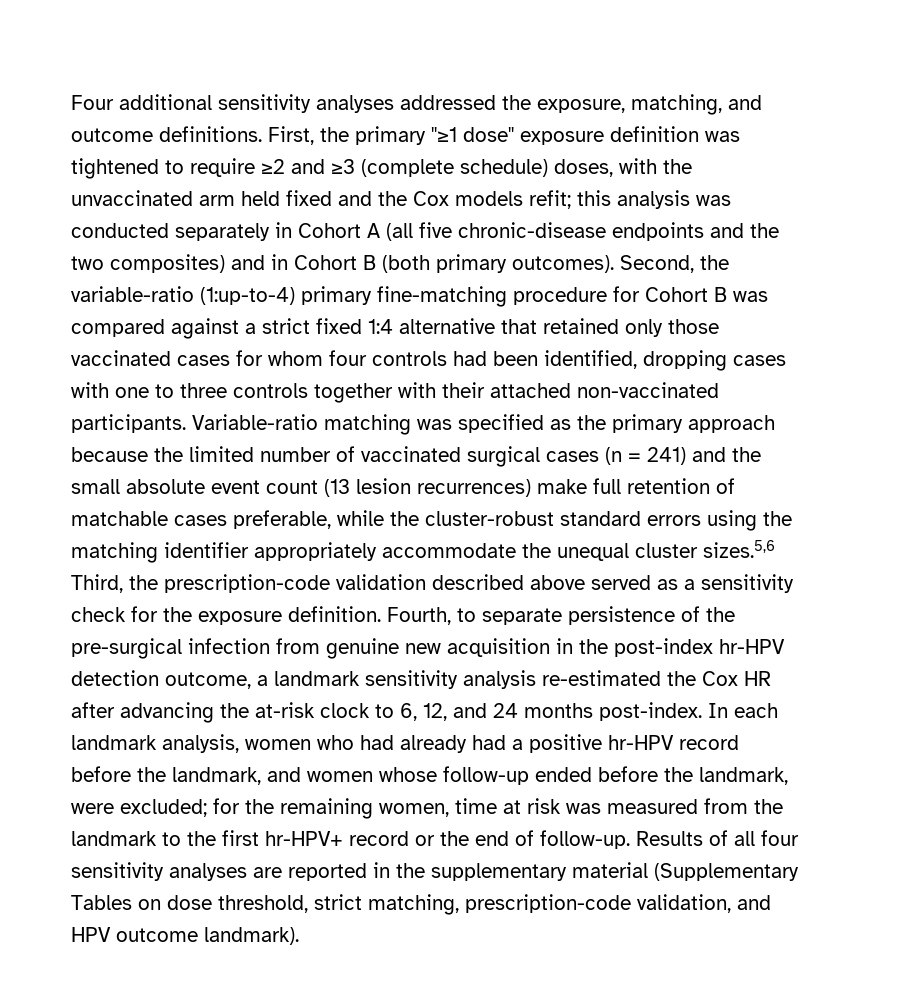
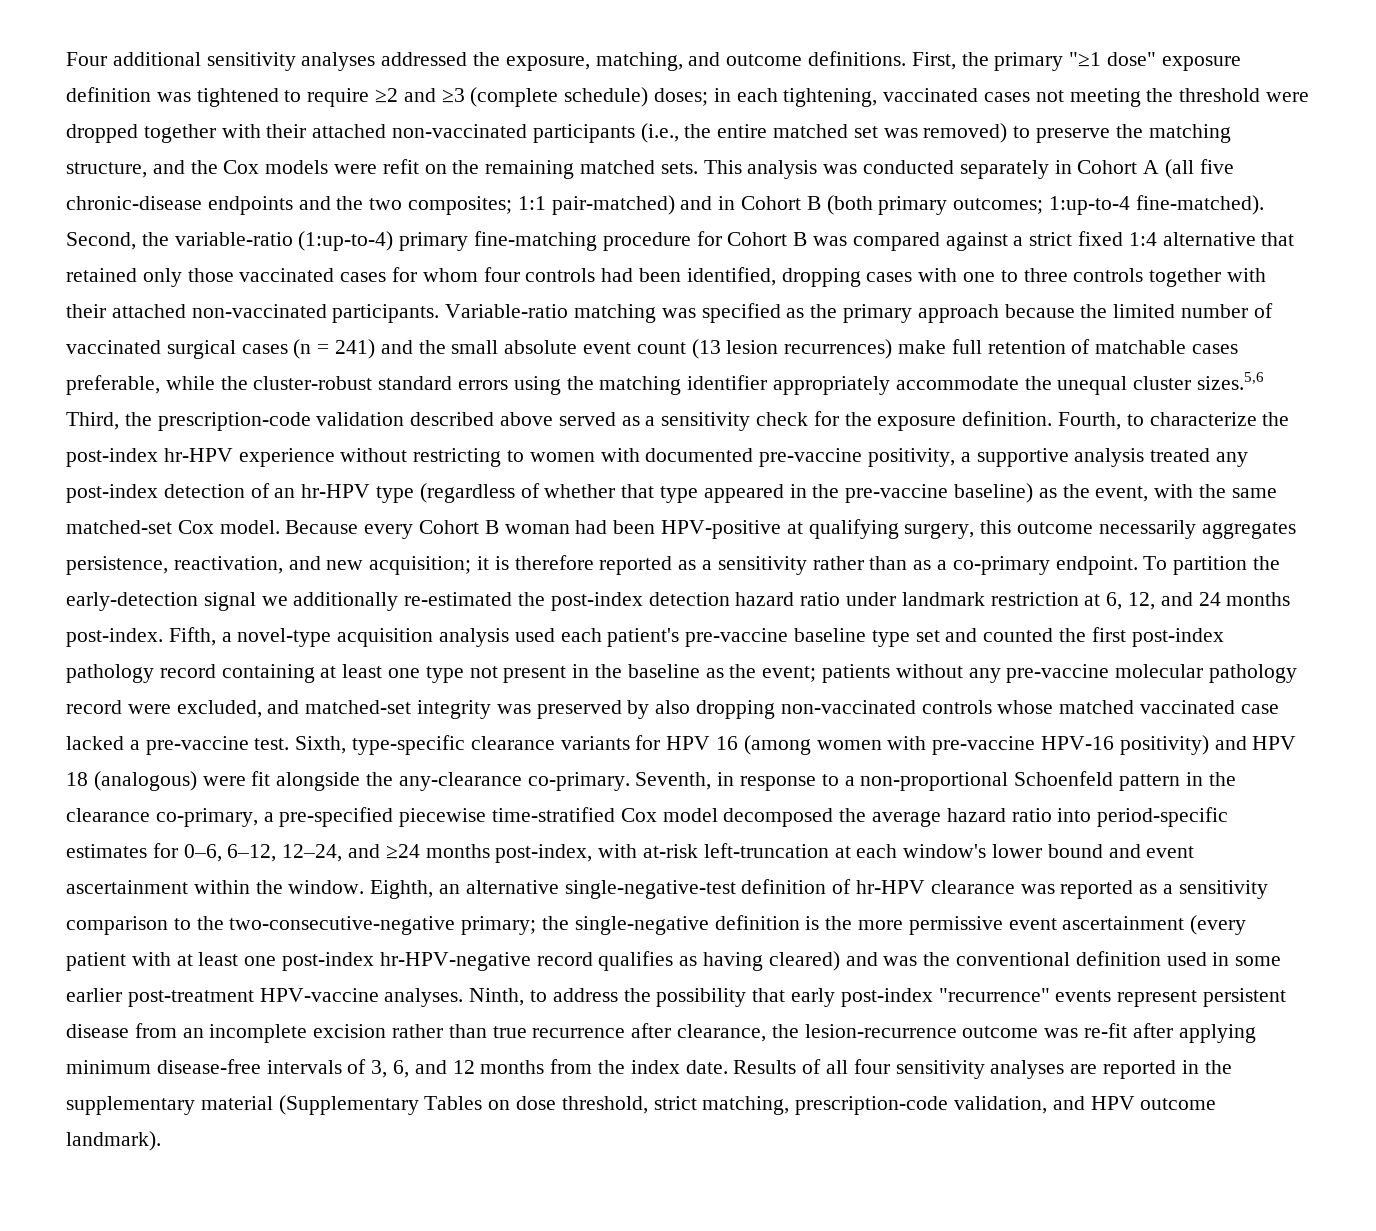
- First, the primary "≥1 dose" exposure definition was tightened to require ≥2 and ≥3 (complete schedule) doses, with the unvaccinated arm held fixed and the Cox models refit; this analysis was conducted separately in Cohort A (all five chronic-disease endpoints and the two composites) and in Cohort B (both primary outcomes).
+ First, the primary "≥1 dose" exposure definition was tightened to require ≥2 and ≥3 (complete schedule) doses; in each tightening, vaccinated cases not meeting the threshold were dropped together with their attached non-vaccinated participants (i.e., the entire matched set was removed) to preserve the matching structure, and the Cox models were refit on the remaining matched sets. This analysis was conducted separately in Cohort A (all five chronic-disease endpoints and the two composites; 1:1 pair-matched) and in Cohort B (both primary outcomes; 1:up-to-4 fine-matched).
- Fourth, to separate persistence of the pre-surgical infection from genuine new acquisition in the post-index hr-HPV detection outcome, a landmark sensitivity analysis re-estimated the Cox HR after advancing the at-risk clock to 6, 12, and 24 months post-index.
+ Fourth, to characterize the post-index hr-HPV experience without restricting to women with documented pre-vaccine positivity, a supportive analysis treated any post-index detection of an hr-HPV type (regardless of whether that type appeared in the pre-vaccine baseline) as the event, with the same matched-set Cox model. Because every Cohort B woman had been HPV-positive at qualifying surgery, this outcome necessarily aggregates persistence, reactivation, and new acquisition; it is therefore reported as a sensitivity rather than as a co-primary endpoint. To partition the early-detection signal we additionally re-estimated the post-index detection hazard ratio under landmark restriction at 6, 12, and 24 months post-index.
- In each landmark analysis, women who had already had a positive hr-HPV record before the landmark, and women whose follow-up ended before the landmark, were excluded; for the remaining women, time at risk was measured from the landmark to the first hr-HPV+ record or the end of follow-up.
+ Fifth, a novel-type acquisition analysis used each patient's pre-vaccine baseline type set and counted the first post-index pathology record containing at least one type not present in the baseline as the event; patients without any pre-vaccine molecular pathology record were excluded, and matched-set integrity was preserved by also dropping non-vaccinated controls whose matched vaccinated case lacked a pre-vaccine test. Sixth, type-specific clearance variants for HPV 16 (among women with pre-vaccine HPV-16 positivity) and HPV 18 (analogous) were fit alongside the any-clearance co-primary. Seventh, in response to a non-proportional Schoenfeld pattern in the clearance co-primary, a pre-specified piecewise time-stratified Cox model decomposed the average hazard ratio into period-specific estimates for 0–6, 6–12, 12–24, and ≥24 months post-index, with at-risk left-truncation at each window's lower bound and event ascertainment within the window. Eighth, an alternative single-negative-test definition of hr-HPV clearance was reported as a sensitivity comparison to the two-consecutive-negative primary; the single-negative definition is the more permissive event ascertainment (every patient with at least one post-index hr-HPV-negative record qualifies as having cleared) and was the conventional definition used in some earlier post-treatment HPV-vaccine analyses. Ninth, to address the possibility that early post-index "recurrence" events represent persistent disease from an incomplete excision rather than true recurrence after clearance, the lesion-recurrence outcome was re-fit after applying minimum disease-free intervals of 3, 6, and 12 months from the index date.

